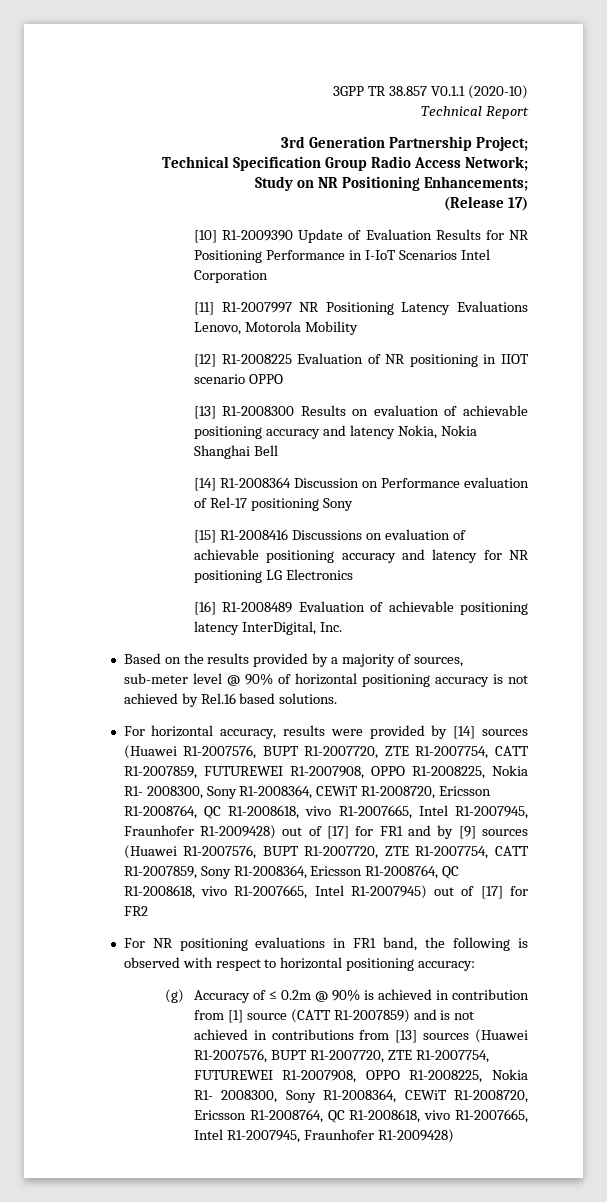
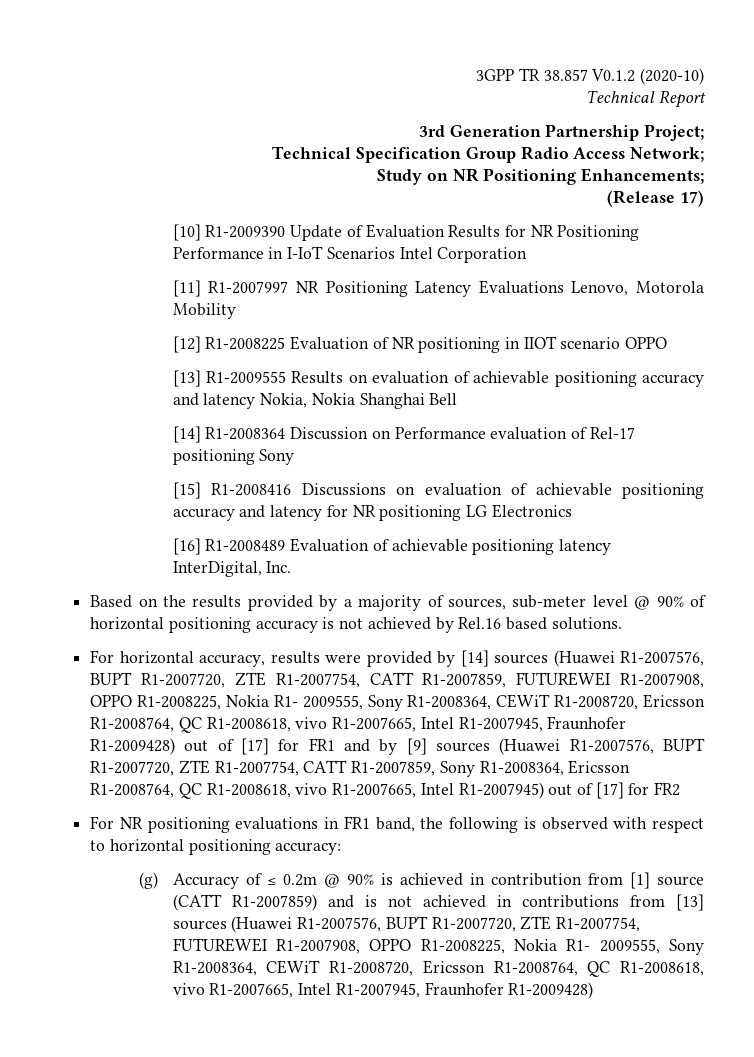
- 3GPP TR 38.857 V0.1.1 (2020-10)
+ 3GPP TR 38.857 V0.1.2 (2020-10)
- [13] R1-2008300 Results on evaluation of achievable positioning accuracy and latency Nokia, Nokia Shanghai Bell
+ [13] R1-2009555 Results on evaluation of achievable positioning accuracy and latency Nokia, Nokia Shanghai Bell
- For horizontal accuracy, results were provided by [14] sources (Huawei R1-2007576, BUPT R1-2007720, ZTE R1-2007754, CATT R1-2007859, FUTUREWEI R1-2007908, OPPO R1-2008225, Nokia R1- 2008300, Sony R1-2008364, CEWiT R1-2008720, Ericsson R1-2008764, QC R1-2008618, vivo R1-2007665, Intel R1-2007945, Fraunhofer R1-2009428) out of [17] for FR1 and by [9] sources (Huawei R1-2007576, BUPT R1-2007720, ZTE R1-2007754, CATT R1-2007859, Sony R1-2008364, Ericsson R1-2008764, QC R1-2008618, vivo R1-2007665, Intel R1-2007945) out of [17] for FR2
+ For horizontal accuracy, results were provided by [14] sources (Huawei R1-2007576, BUPT R1-2007720, ZTE R1-2007754, CATT R1-2007859, FUTUREWEI R1-2007908, OPPO R1-2008225, Nokia R1- 2009555, Sony R1-2008364, CEWiT R1-2008720, Ericsson R1-2008764, QC R1-2008618, vivo R1-2007665, Intel R1-2007945, Fraunhofer R1-2009428) out of [17] for FR1 and by [9] sources (Huawei R1-2007576, BUPT R1-2007720, ZTE R1-2007754, CATT R1-2007859, Sony R1-2008364, Ericsson R1-2008764, QC R1-2008618, vivo R1-2007665, Intel R1-2007945) out of [17] for FR2
- (g) Accuracy of ≤ 0.2m @ 90% is achieved in contribution from [1] source (CATT R1-2007859) and is not achieved in contributions from [13] sources (Huawei R1-2007576, BUPT R1-2007720, ZTE R1-2007754, FUTUREWEI R1-2007908, OPPO R1-2008225, Nokia R1- 2008300, Sony R1-2008364, CEWiT R1-2008720, Ericsson R1-2008764, QC R1-2008618, vivo R1-2007665, Intel R1-2007945, Fraunhofer R1-2009428)
+ (g) Accuracy of ≤ 0.2m @ 90% is achieved in contribution from [1] source (CATT R1-2007859) and is not achieved in contributions from [13] sources (Huawei R1-2007576, BUPT R1-2007720, ZTE R1-2007754, FUTUREWEI R1-2007908, OPPO R1-2008225, Nokia R1- 2009555, Sony R1-2008364, CEWiT R1-2008720, Ericsson R1-2008764, QC R1-2008618, vivo R1-2007665, Intel R1-2007945, Fraunhofer R1-2009428)

